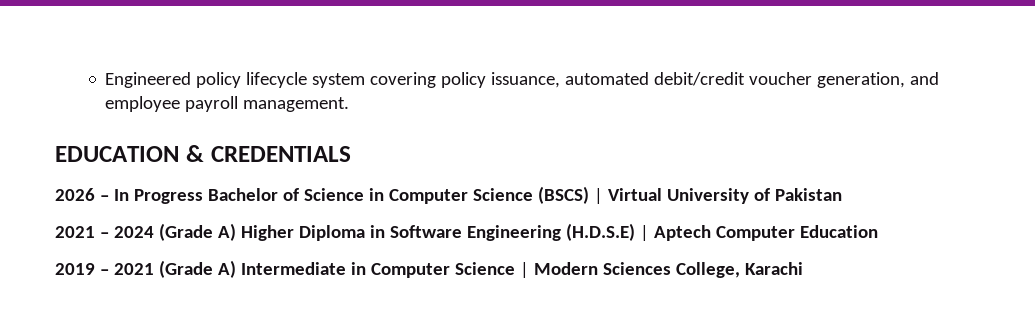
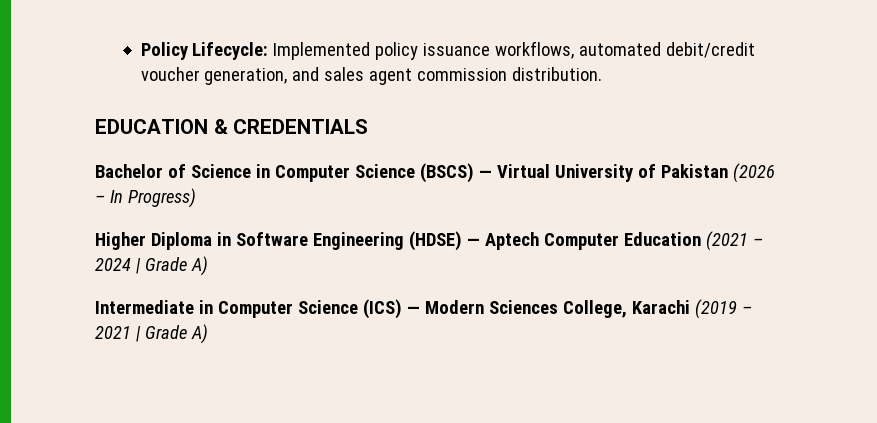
- Engineered policy lifecycle system covering policy issuance, automated debit/credit voucher generation, and employee payroll management.
+ Policy Lifecycle: Implemented policy issuance workflows, automated debit/credit voucher generation, and sales agent commission distribution.
- 2026 – In Progress Bachelor of Science in Computer Science (BSCS) | Virtual University of Pakistan
- 2021 – 2024 (Grade A) Higher Diploma in Software Engineering (H.D.S.E) | Aptech Computer Education
- 2019 – 2021 (Grade A) Intermediate in Computer Science | Modern Sciences College, Karachi
+ Bachelor of Science in Computer Science (BSCS) — Virtual University of Pakistan (2026 – In Progress)
+ Higher Diploma in Software Engineering (HDSE) — Aptech Computer Education (2021 – 2024 | Grade A)
+ Intermediate in Computer Science (ICS) — Modern Sciences College, Karachi (2019 – 2021 | Grade A)

